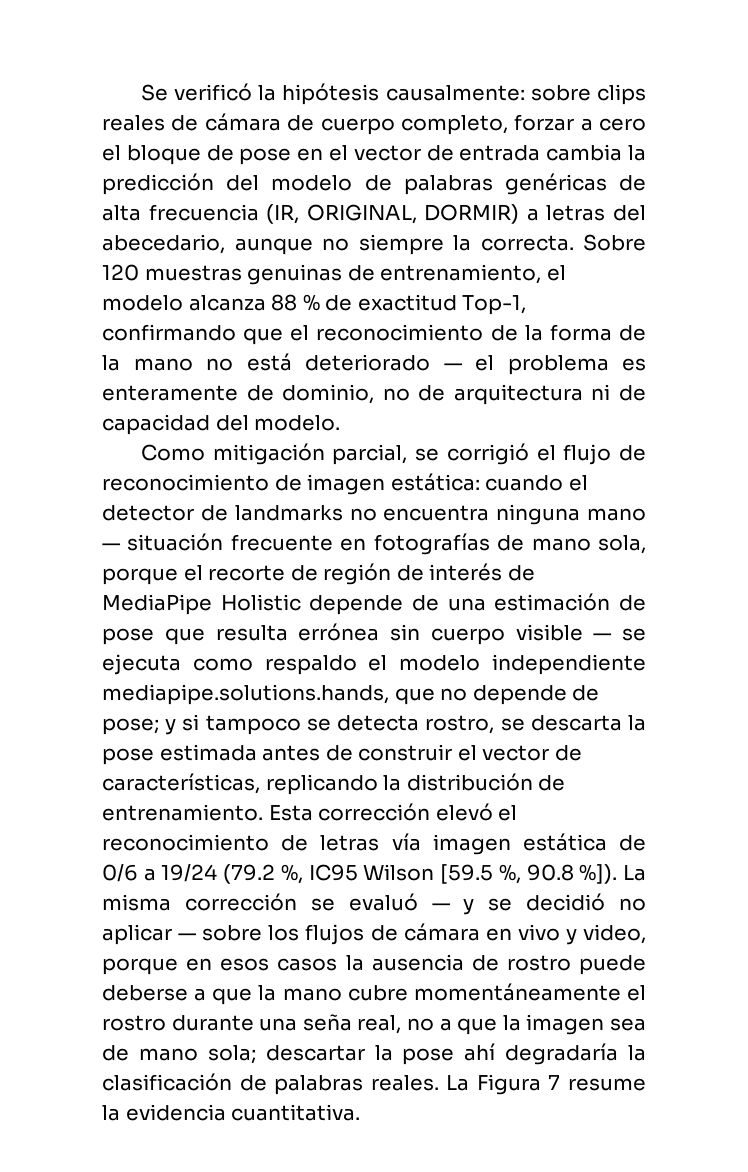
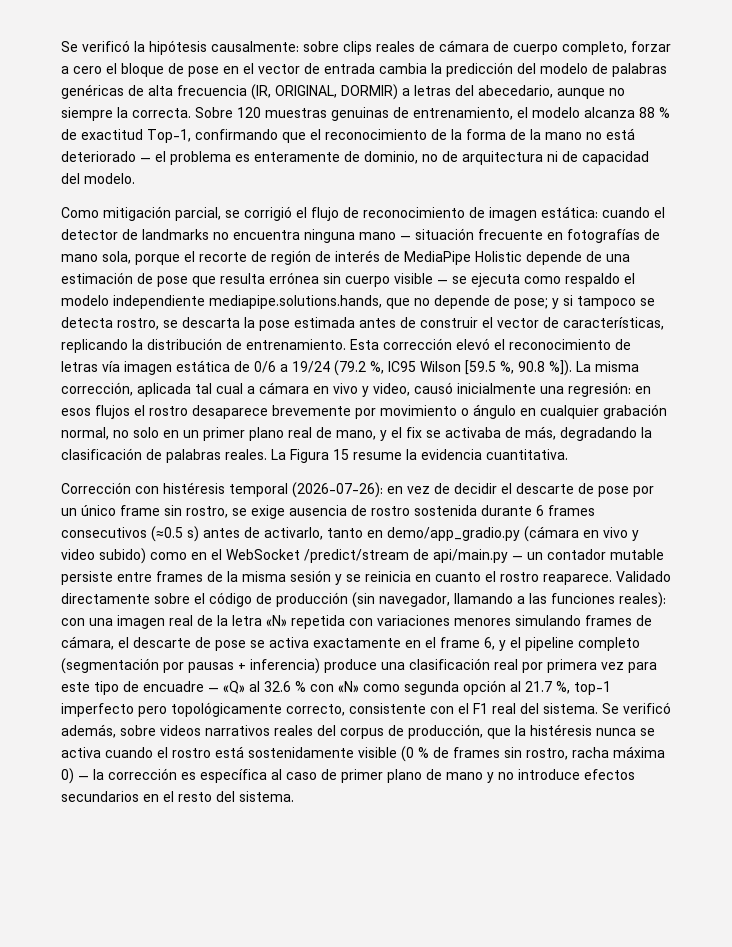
- La misma corrección se evaluó — y se decidió no aplicar — sobre los flujos de cámara en vivo y video, porque en esos casos la ausencia de rostro puede deberse a que la mano cubre momentáneamente el rostro durante una seña real, no a que la imagen sea de mano sola; descartar la pose ahí degradaría la clasificación de palabras reales.
+ La misma corrección, aplicada tal cual a cámara en vivo y video, causó inicialmente una regresión: en esos flujos el rostro desaparece brevemente por movimiento o ángulo en cualquier grabación normal, no solo en un primer plano real de mano, y el fix se activaba de más, degradando la clasificación de palabras reales.
- La Figura 7 resume la evidencia cuantitativa.
+ La Figura 15 resume la evidencia cuantitativa.
+ Corrección con histéresis temporal (2026-07-26): en vez de decidir el descarte de pose por un único frame sin rostro, se exige ausencia de rostro sostenida durante 6 frames consecutivos (≈0.5 s) antes de activarlo, tanto en demo/app_gradio.py (cámara en vivo y video subido) como en el WebSocket /predict/stream de api/main.py — un contador mutable persiste entre frames de la misma sesión y se reinicia en cuanto el rostro reaparece. Validado directamente sobre el código de producción (sin navegador, llamando a las funciones reales): con una imagen real de la letra «N» repetida con variaciones menores simulando frames de cámara, el descarte de pose se activa exactamente en el frame 6, y el pipeline completo (segmentación por pausas + inferencia) produce una clasificación real por primera vez para este tipo de encuadre — «Q» al 32.6 % con «N» como segunda opción al 21.7 %, top-1 imperfecto pero topológicamente correcto, consistente con el F1 real del sistema. Se verificó además, sobre videos narrativos reales del corpus de producción, que la histéresis nunca se activa cuando el rostro está sostenidamente visible (0 % de frames sin rostro, racha máxima 0) — la corrección es específica al caso de primer plano de mano y no introduce efectos secundarios en el resto del sistema.

